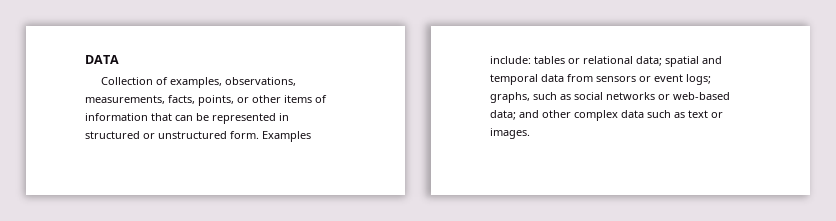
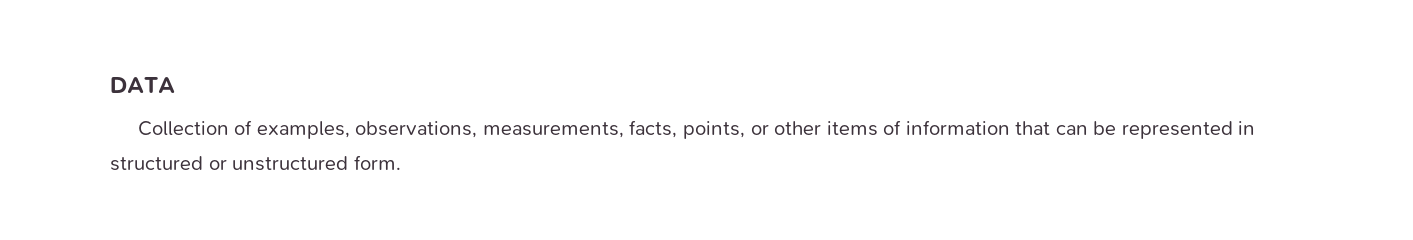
- Examples include: tables or relational data; spatial and temporal data from sensors or event logs; graphs, such as social networks or web-based data; and other complex data such as text or images.

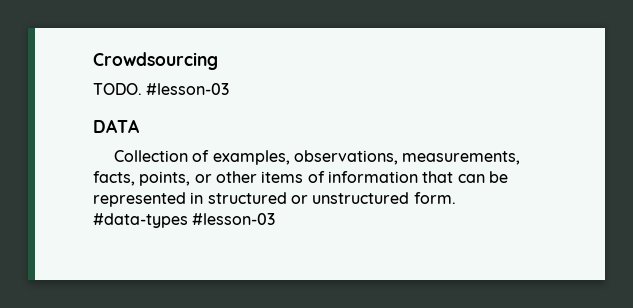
+ Crowdsourcing
+ TODO. #lesson-03
+ #data-types #lesson-03

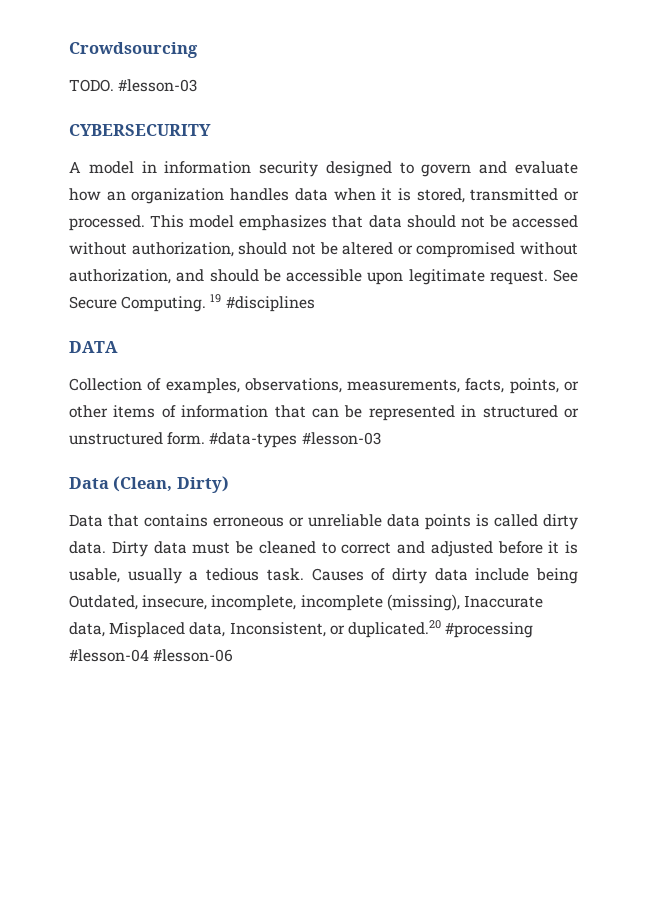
+ CYBERSECURITY
+ A model in information security designed to govern and evaluate how an organization handles data when it is stored, transmitted or processed. This model emphasizes that data should not be accessed without authorization, should not be altered or compromised without authorization, and should be accessible upon legitimate request. See Secure Computing. 19 #disciplines
+ Data (Clean, Dirty)
+ Data that contains erroneous or unreliable data points is called dirty data. Dirty data must be cleaned to correct and adjusted before it is usable, usually a tedious task. Causes of dirty data include being Outdated, insecure, incomplete, incomplete (missing), Inaccurate data, Misplaced data, Inconsistent, or duplicated.20 #processing #lesson-04 #lesson-06

